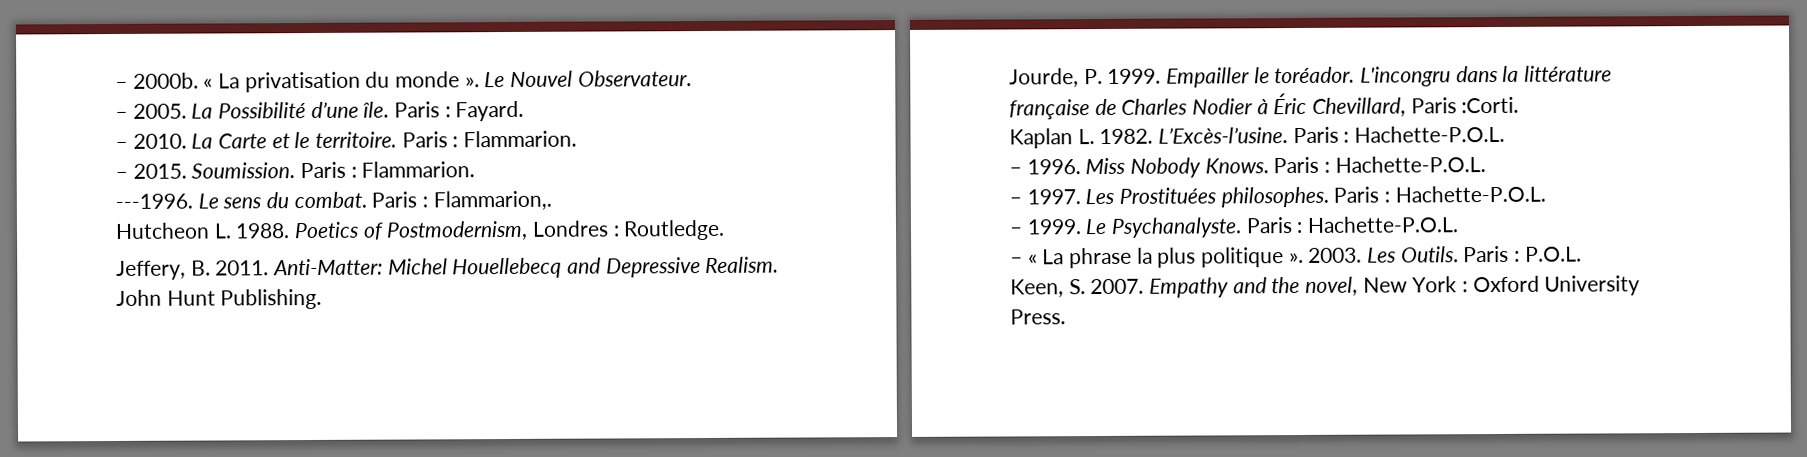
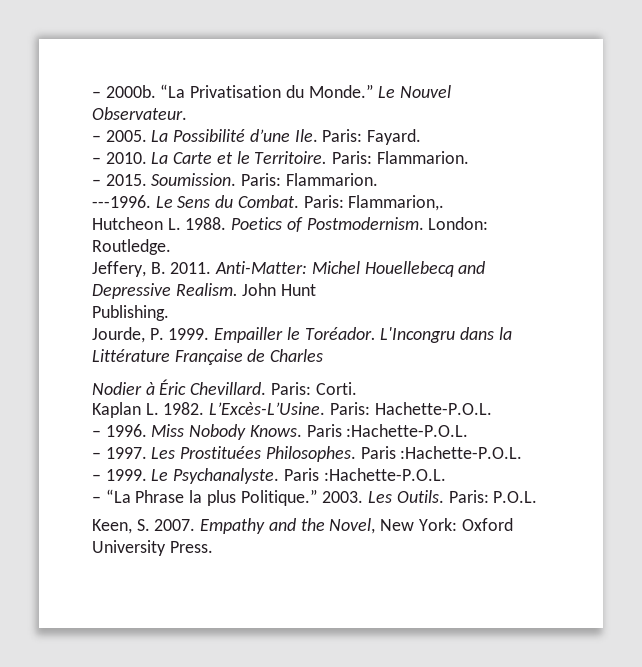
- « La privatisation du monde ».
+ “La Privatisation du Monde.”
- La Possibilité d’une île. Paris : Fayard.
+ La Possibilité d’une Ile. Paris: Fayard.
- La Carte et le territoire. Paris : Flammarion.
+ La Carte et le Territoire. Paris: Flammarion.
- Soumission. Paris : Flammarion.
+ Soumission. Paris: Flammarion.
- Le sens du combat. Paris : Flammarion,.
+ Le Sens du Combat. Paris: Flammarion,.
- Poetics of Postmodernism, Londres : Routledge.
+ Poetics of Postmodernism. London: Routledge.
- John Hunt Publishing.
+ John Hunt
+ Publishing.
- Empailler le toréador. L'incongru dans la littérature française de Charles Nodier à Éric Chevillard, Paris :Corti.
+ Empailler le Toréador. L'Incongru dans la Littérature Française de Charles
+ Nodier à Éric Chevillard. Paris: Corti.
- L’Excès-l’usine. Paris : Hachette-P.O.L.
+ L’Excès-L’Usine. Paris: Hachette-P.O.L.
- Miss Nobody Knows. Paris : Hachette-P.O.L.
+ Miss Nobody Knows. Paris :Hachette-P.O.L.
- Les Prostituées philosophes. Paris : Hachette-P.O.L.
+ Les Prostituées Philosophes. Paris :Hachette-P.O.L.
- Le Psychanalyste. Paris : Hachette-P.O.L.
- – « La phrase la plus politique ».
+ Le Psychanalyste. Paris :Hachette-P.O.L.
+ – “La Phrase la plus Politique.”
- Paris : P.O.L.
+ Paris: P.O.L.
- Empathy and the novel, New York : Oxford University Press.
+ Empathy and the Novel, New York: Oxford University Press.

